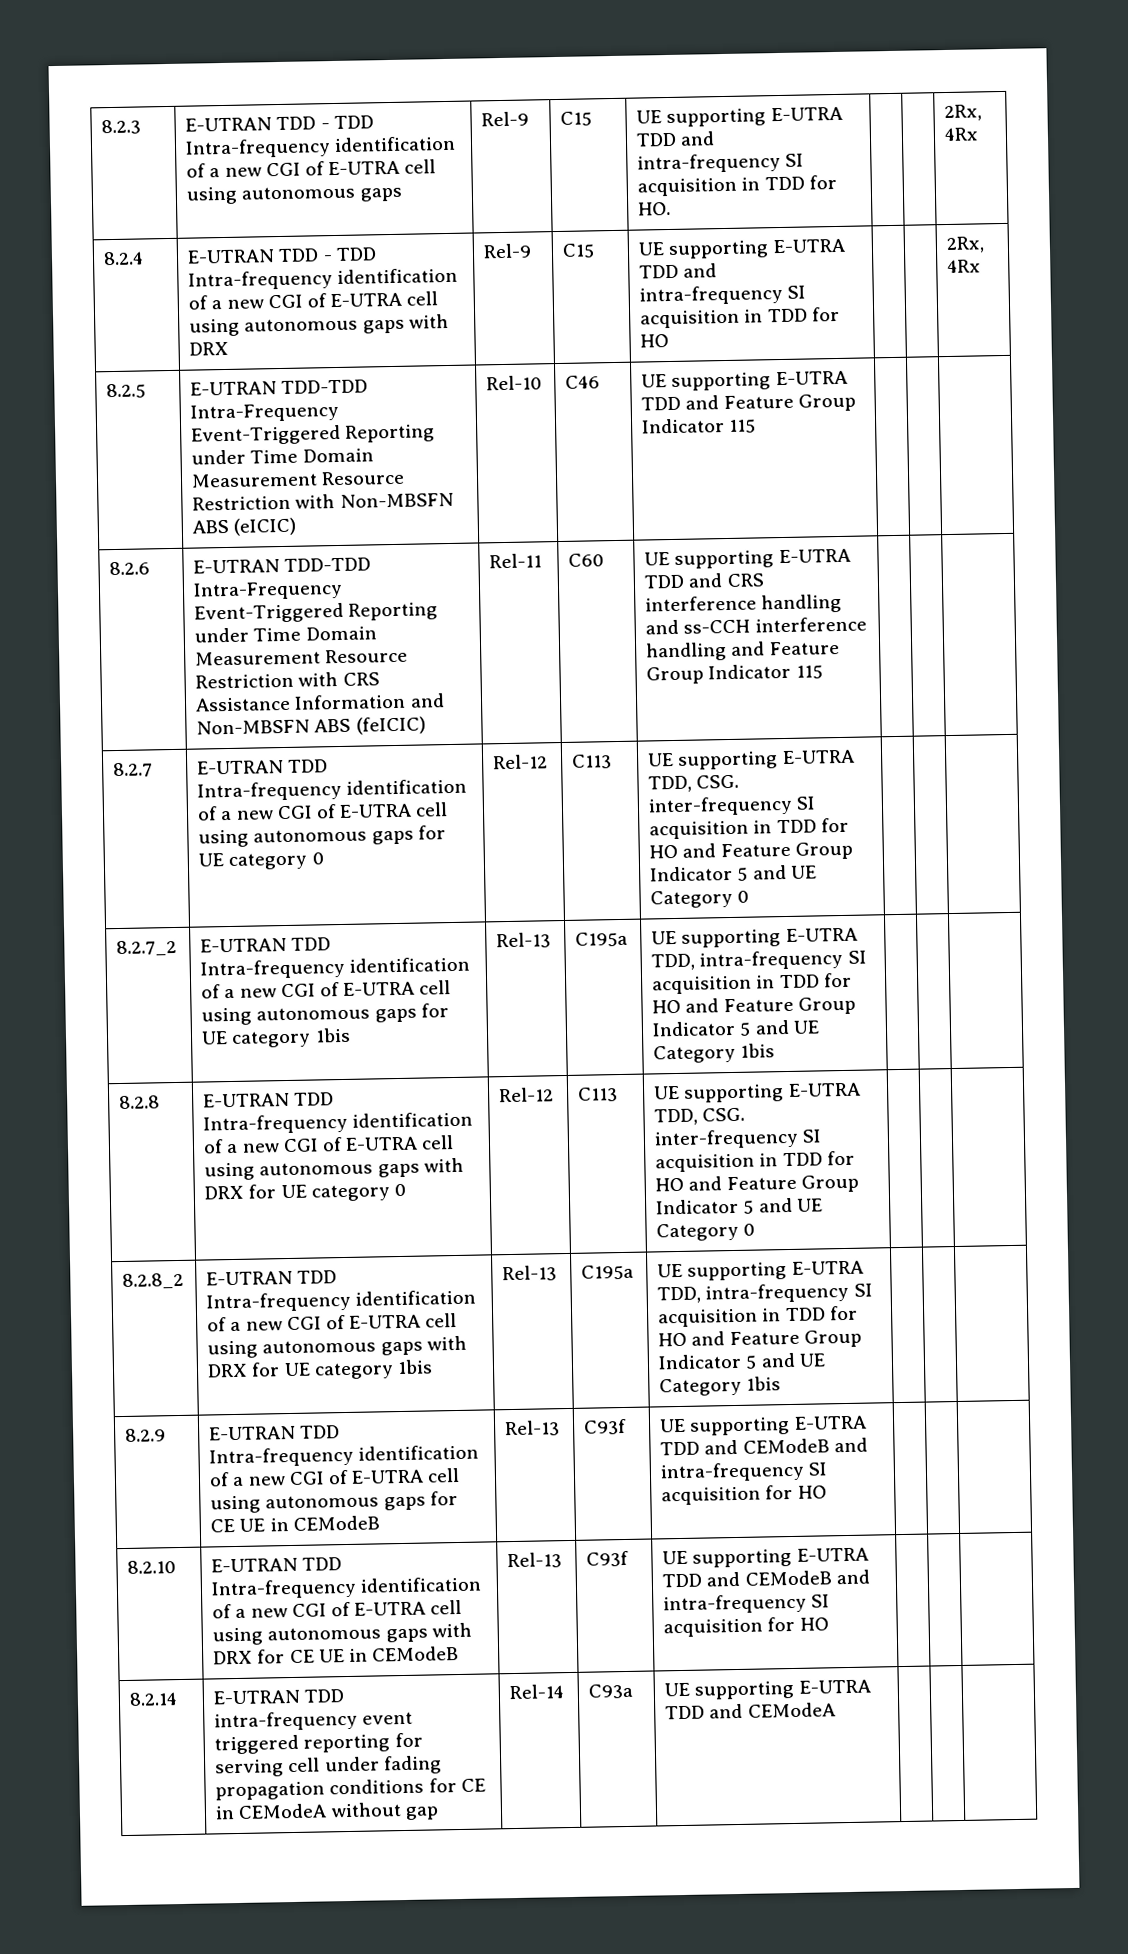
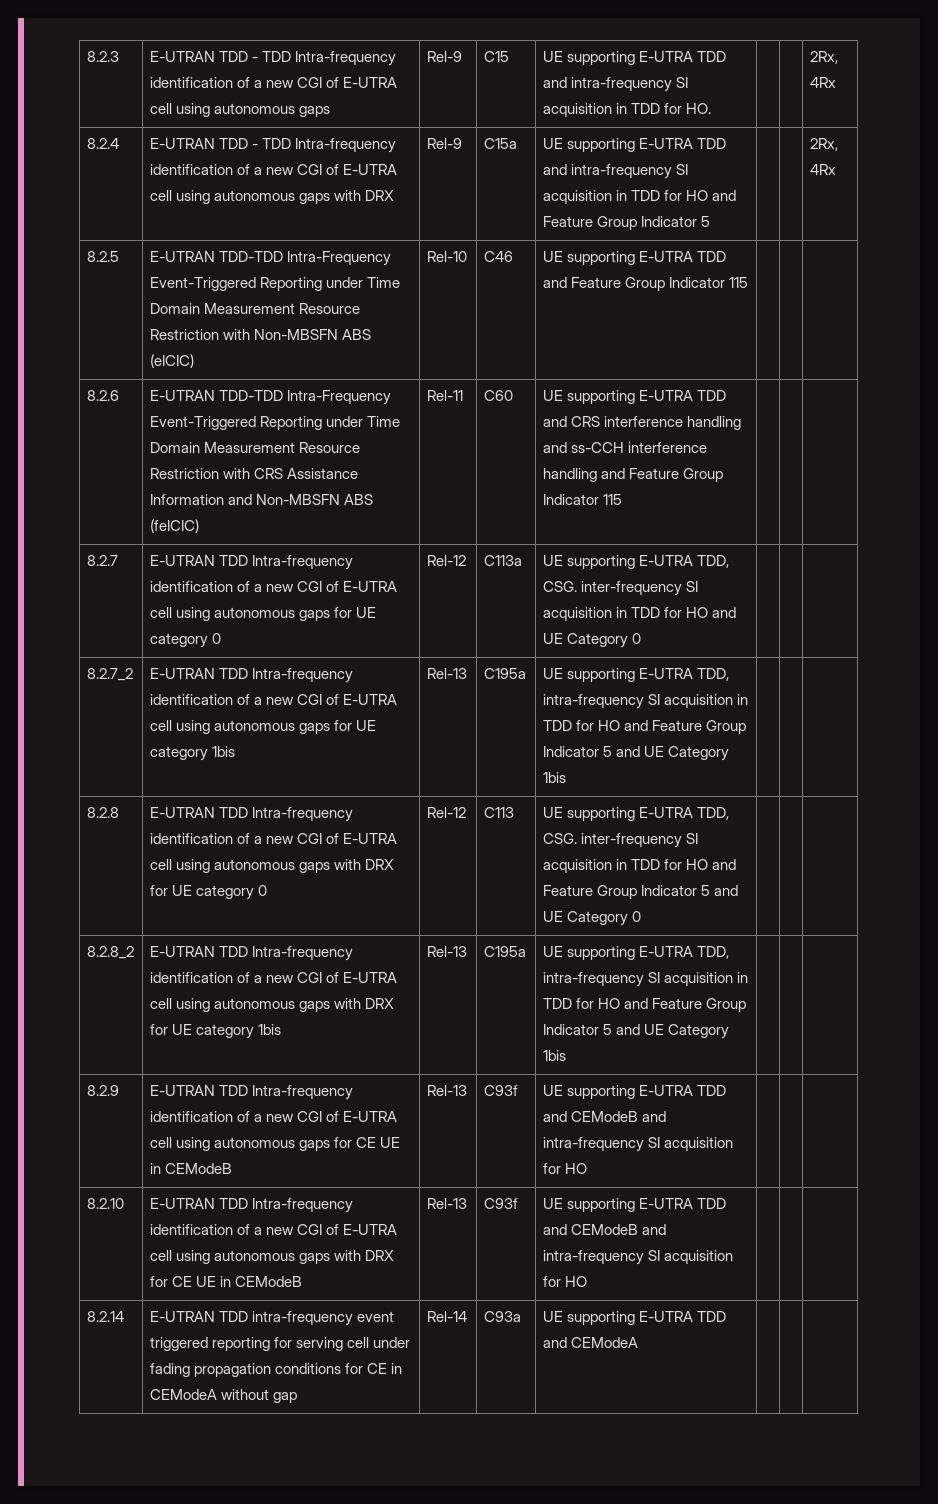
- 8.2.4 | E-UTRAN TDD - TDD Intra-frequency identification of a new CGI of E-UTRA cell using autonomous gaps with DRX | Rel-9 | C15 | UE supporting E-UTRA TDD and intra-frequency SI acquisition in TDD for HO | | | 2Rx, 4Rx
+ 8.2.4 | E-UTRAN TDD - TDD Intra-frequency identification of a new CGI of E-UTRA cell using autonomous gaps with DRX | Rel-9 | C15a | UE supporting E-UTRA TDD and intra-frequency SI acquisition in TDD for HO and Feature Group Indicator 5 | | | 2Rx, 4Rx
- E-UTRAN TDD Intra-frequency identification of a new CGI of E-UTRA cell using autonomous gaps for UE category 0 | Rel-12 | C113 | UE supporting E-UTRA TDD, CSG. inter-frequency SI acquisition in TDD for HO and Feature Group Indicator 5 and UE Category 0
+ E-UTRAN TDD Intra-frequency identification of a new CGI of E-UTRA cell using autonomous gaps for UE category 0 | Rel-12 | C113a | UE supporting E-UTRA TDD, CSG. inter-frequency SI acquisition in TDD for HO and UE Category 0

